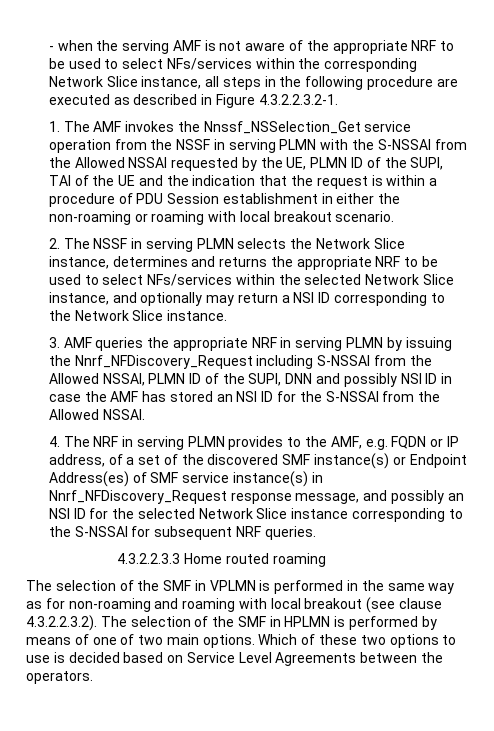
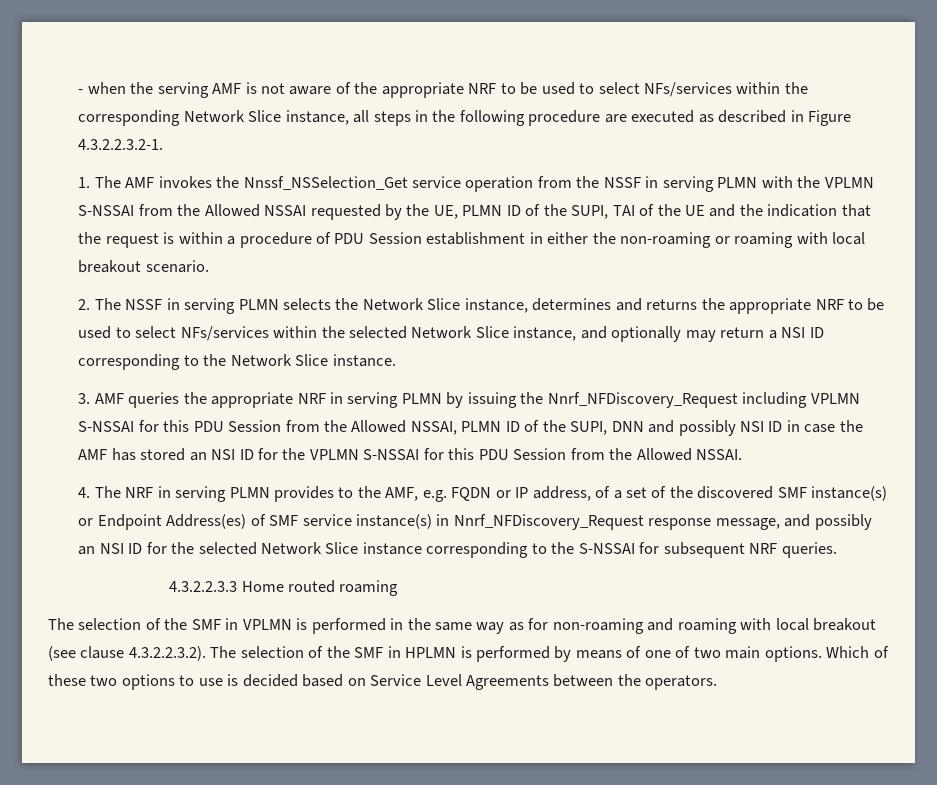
- 1. The AMF invokes the Nnssf_NSSelection_Get service operation from the NSSF in serving PLMN with the S-NSSAI from the Allowed NSSAI requested by the UE, PLMN ID of the SUPI, TAI of the UE and the indication that the request is within a procedure of PDU Session establishment in either the non-roaming or roaming with local breakout scenario.
+ 1. The AMF invokes the Nnssf_NSSelection_Get service operation from the NSSF in serving PLMN with the VPLMN S-NSSAI from the Allowed NSSAI requested by the UE, PLMN ID of the SUPI, TAI of the UE and the indication that the request is within a procedure of PDU Session establishment in either the non-roaming or roaming with local breakout scenario.
- 3. AMF queries the appropriate NRF in serving PLMN by issuing the Nnrf_NFDiscovery_Request including S-NSSAI from the Allowed NSSAI, PLMN ID of the SUPI, DNN and possibly NSI ID in case the AMF has stored an NSI ID for the S-NSSAI from the Allowed NSSAI.
+ 3. AMF queries the appropriate NRF in serving PLMN by issuing the Nnrf_NFDiscovery_Request including VPLMN S-NSSAI for this PDU Session from the Allowed NSSAI, PLMN ID of the SUPI, DNN and possibly NSI ID in case the AMF has stored an NSI ID for the VPLMN S-NSSAI for this PDU Session from the Allowed NSSAI.

